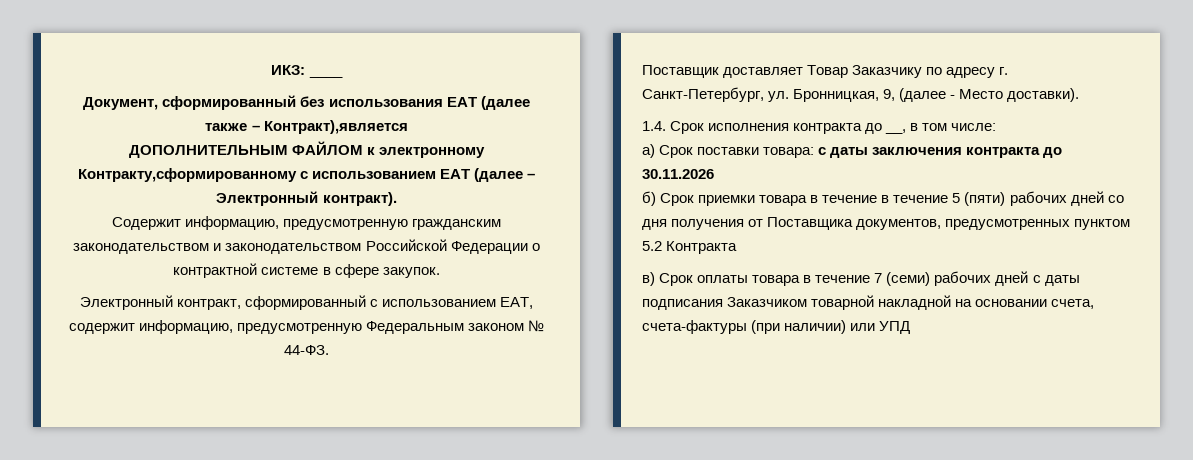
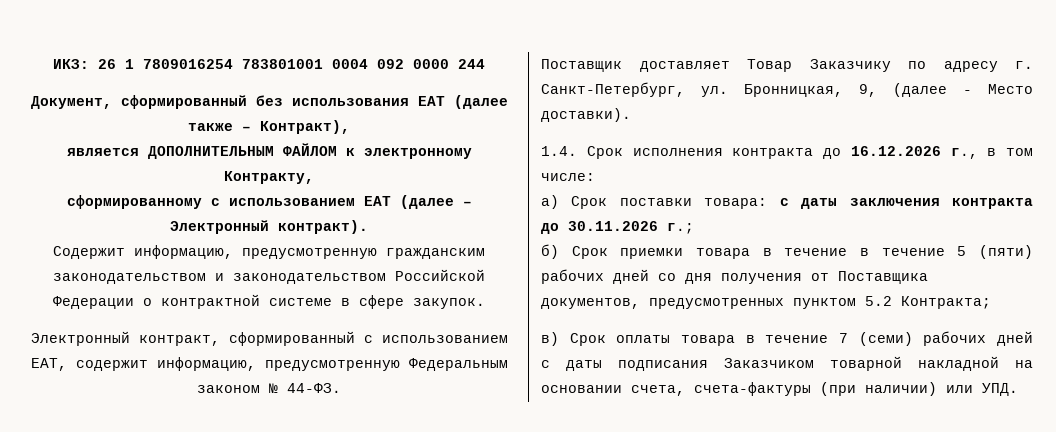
- ИКЗ: ____
+ ИКЗ: 26 1 7809016254 783801001 0004 092 0000 244
- Документ, сформированный без использования ЕАТ (далее также – Контракт),является
- ДОПОЛНИТЕЛЬНЫМ ФАЙЛОМ к электронному Контракту,сформированному с использованием ЕАТ (далее – Электронный контракт).
+ Документ, сформированный без использования ЕАТ (далее также – Контракт),
+ является ДОПОЛНИТЕЛЬНЫМ ФАЙЛОМ к электронному Контракту,
+ сформированному с использованием ЕАТ (далее – Электронный контракт).
- 1.4. Срок исполнения контракта до __, в том числе:
+ 1.4. Срок исполнения контракта до 16.12.2026 г., в том числе:
- а) Срок поставки товара: с даты заключения контракта до 30.11.2026
+ а) Срок поставки товара: с даты заключения контракта до 30.11.2026 г.;
- б) Срок приемки товара в течение в течение 5 (пяти) рабочих дней со дня получения от Поставщика документов, предусмотренных пунктом 5.2 Контракта
+ б) Срок приемки товара в течение в течение 5 (пяти) рабочих дней со дня получения от Поставщика документов, предусмотренных пунктом 5.2 Контракта;
- в) Срок оплаты товара в течение 7 (семи) рабочих дней с даты подписания Заказчиком товарной накладной на основании счета, счета-фактуры (при наличии) или УПД
+ в) Срок оплаты товара в течение 7 (семи) рабочих дней с даты подписания Заказчиком товарной накладной на основании счета, счета-фактуры (при наличии) или УПД.

